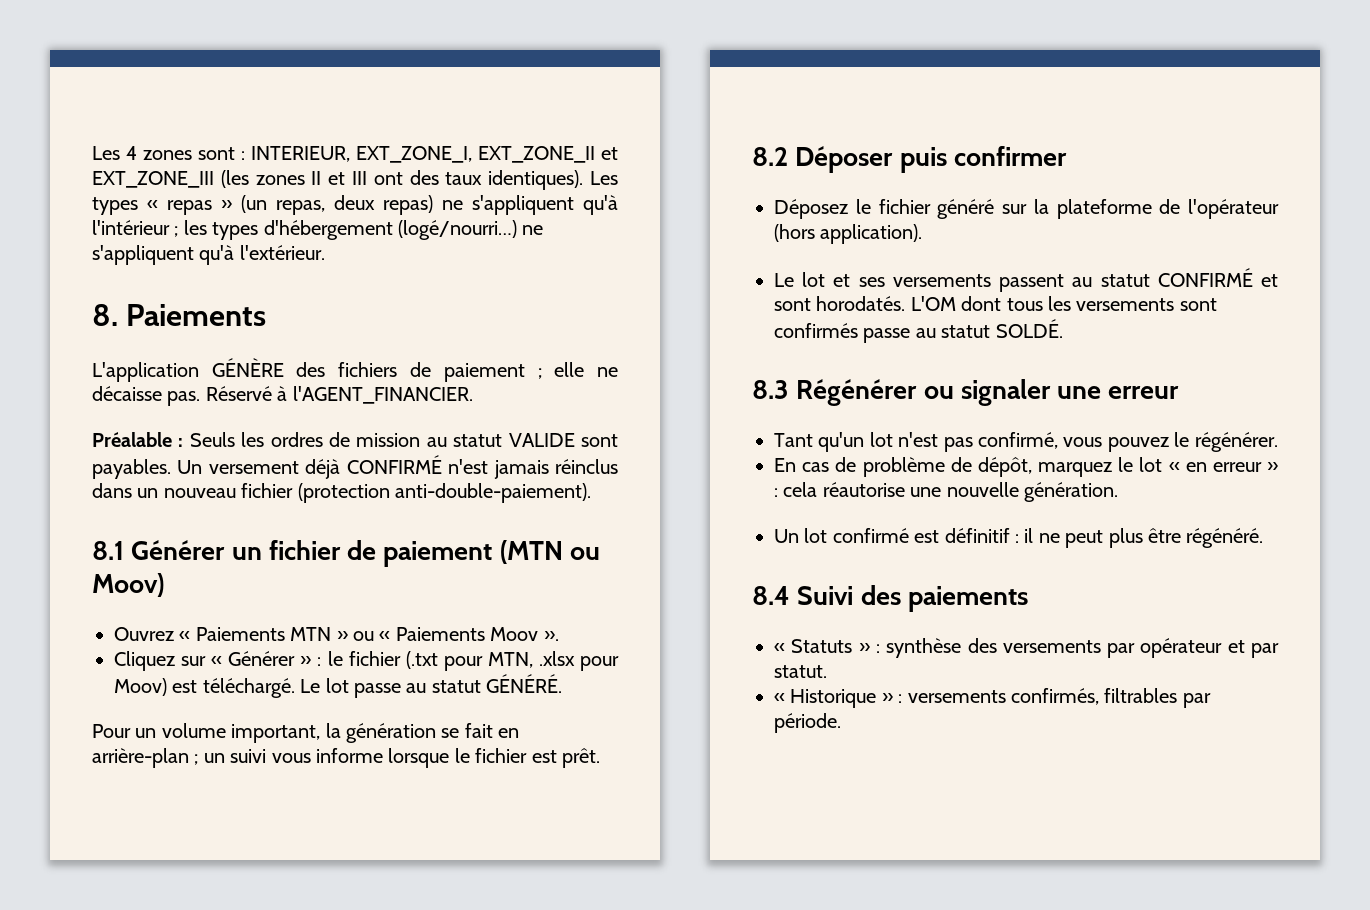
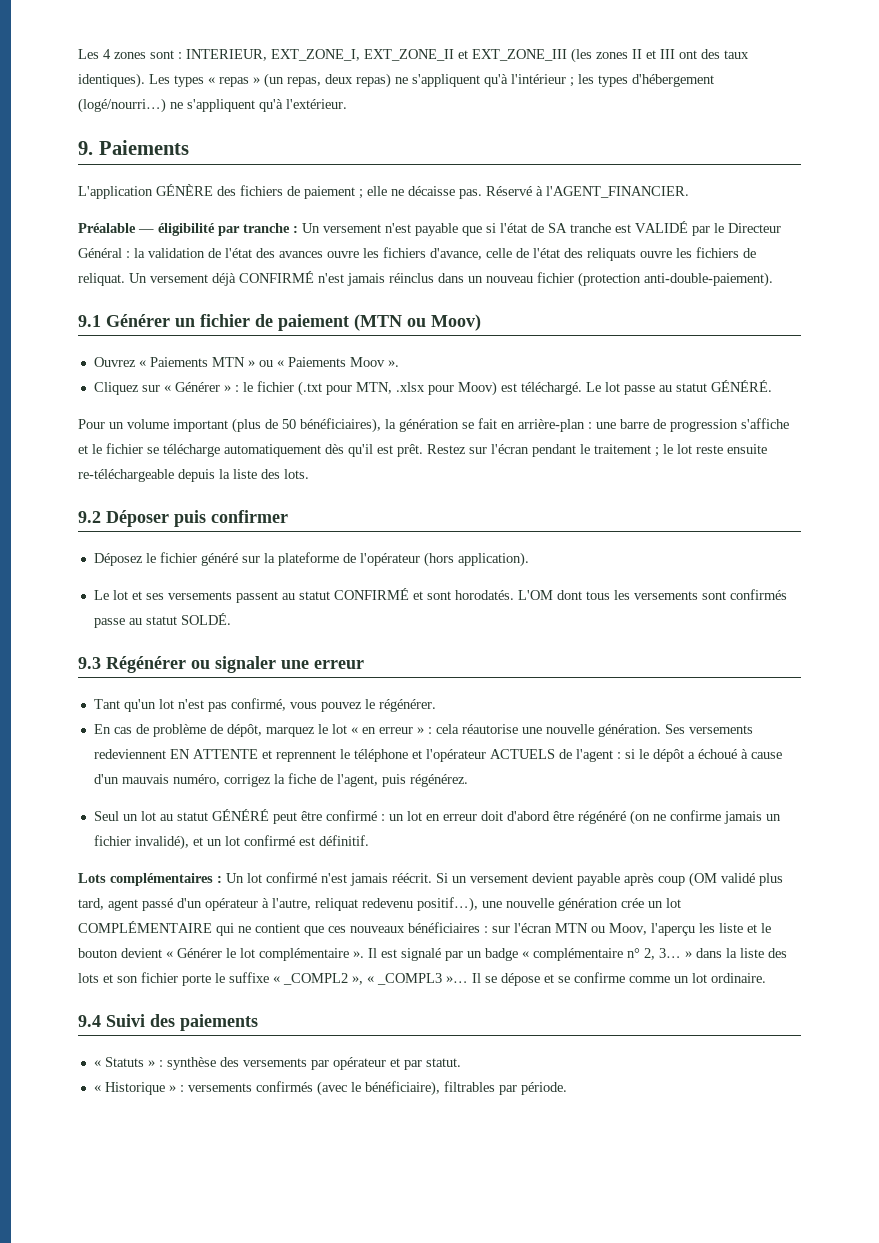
- 8. Paiements
+ 9. Paiements
- Préalable : Seuls les ordres de mission au statut VALIDE sont payables.
+ Préalable — éligibilité par tranche : Un versement n'est payable que si l'état de SA tranche est VALIDÉ par le Directeur Général : la validation de l'état des avances ouvre les fichiers d'avance, celle de l'état des reliquats ouvre les fichiers de reliquat.
- 8.1 Générer un fichier de paiement (MTN ou Moov)
+ 9.1 Générer un fichier de paiement (MTN ou Moov)
- Pour un volume important, la génération se fait en arrière-plan ; un suivi vous informe lorsque le fichier est prêt.
- 8.2 Déposer puis confirmer
+ Pour un volume important (plus de 50 bénéficiaires), la génération se fait en arrière-plan : une barre de progression s'affiche et le fichier se télécharge automatiquement dès qu'il est prêt. Restez sur l'écran pendant le traitement ; le lot reste ensuite re-téléchargeable depuis la liste des lots.
+ 9.2 Déposer puis confirmer
- 8.3 Régénérer ou signaler une erreur
+ 9.3 Régénérer ou signaler une erreur
- En cas de problème de dépôt, marquez le lot « en erreur » : cela réautorise une nouvelle génération.
- Un lot confirmé est définitif : il ne peut plus être régénéré.
- 8.4 Suivi des paiements
+ En cas de problème de dépôt, marquez le lot « en erreur » : cela réautorise une nouvelle génération. Ses versements redeviennent EN ATTENTE et reprennent le téléphone et l'opérateur ACTUELS de l'agent : si le dépôt a échoué à cause d'un mauvais numéro, corrigez la fiche de l'agent, puis régénérez.
+ Seul un lot au statut GÉNÉRÉ peut être confirmé : un lot en erreur doit d'abord être régénéré (on ne confirme jamais un fichier invalidé), et un lot confirmé est définitif.
+ Lots complémentaires : Un lot confirmé n'est jamais réécrit. Si un versement devient payable après coup (OM validé plus tard, agent passé d'un opérateur à l'autre, reliquat redevenu positif…), une nouvelle génération crée un lot COMPLÉMENTAIRE qui ne contient que ces nouveaux bénéficiaires : sur l'écran MTN ou Moov, l'aperçu les liste et le bouton devient « Générer le lot complémentaire ». Il est signalé par un badge « complémentaire n° 2, 3… » dans la liste des lots et son fichier porte le suffixe « _COMPL2 », « _COMPL3 »… Il se dépose et se confirme comme un lot ordinaire.
+ 9.4 Suivi des paiements
- « Historique » : versements confirmés, filtrables par période.
+ « Historique » : versements confirmés (avec le bénéficiaire), filtrables par période.

